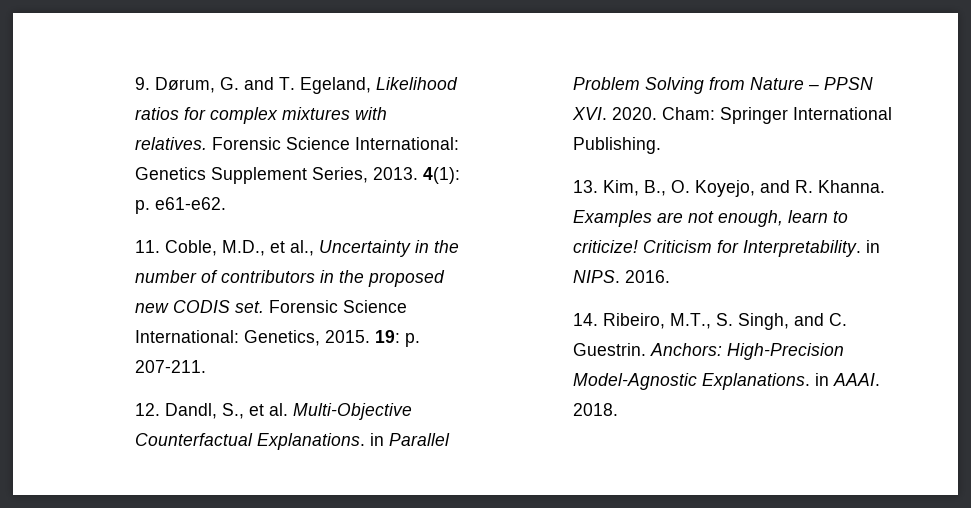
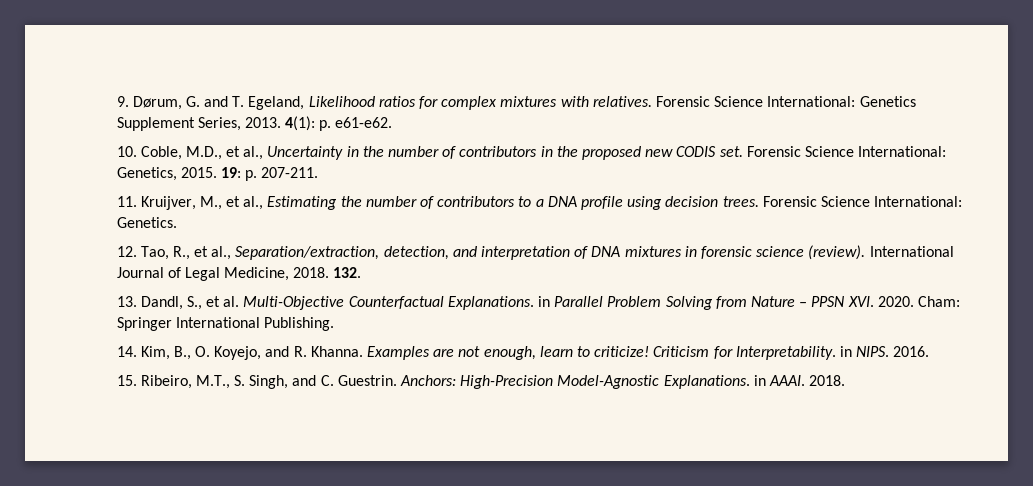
- 11. Coble, M.D., et al., Uncertainty in the number of contributors in the proposed new CODIS set.
+ 10. Coble, M.D., et al., Uncertainty in the number of contributors in the proposed new CODIS set.
- 12. Dandl, S., et al. Multi-Objective Counterfactual Explanations. in Parallel Problem Solving from Nature – PPSN XVI. 2020.
+ 11. Kruijver, M., et al., Estimating the number of contributors to a DNA profile using decision trees. Forensic Science International: Genetics.
+ 12. Tao, R., et al., Separation/extraction, detection, and interpretation of DNA mixtures in forensic science (review). International Journal of Legal Medicine, 2018. 132.
+ 13. Dandl, S., et al. Multi-Objective Counterfactual Explanations. in Parallel Problem Solving from Nature – PPSN XVI. 2020.
- 13. Kim, B., O. Koyejo, and R. Khanna.
+ 14. Kim, B., O. Koyejo, and R. Khanna.
- 14. Ribeiro, M.T., S. Singh, and C. Guestrin.
+ 15. Ribeiro, M.T., S. Singh, and C. Guestrin.

